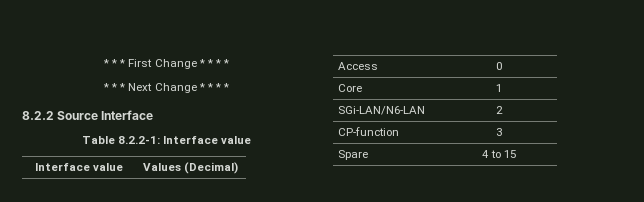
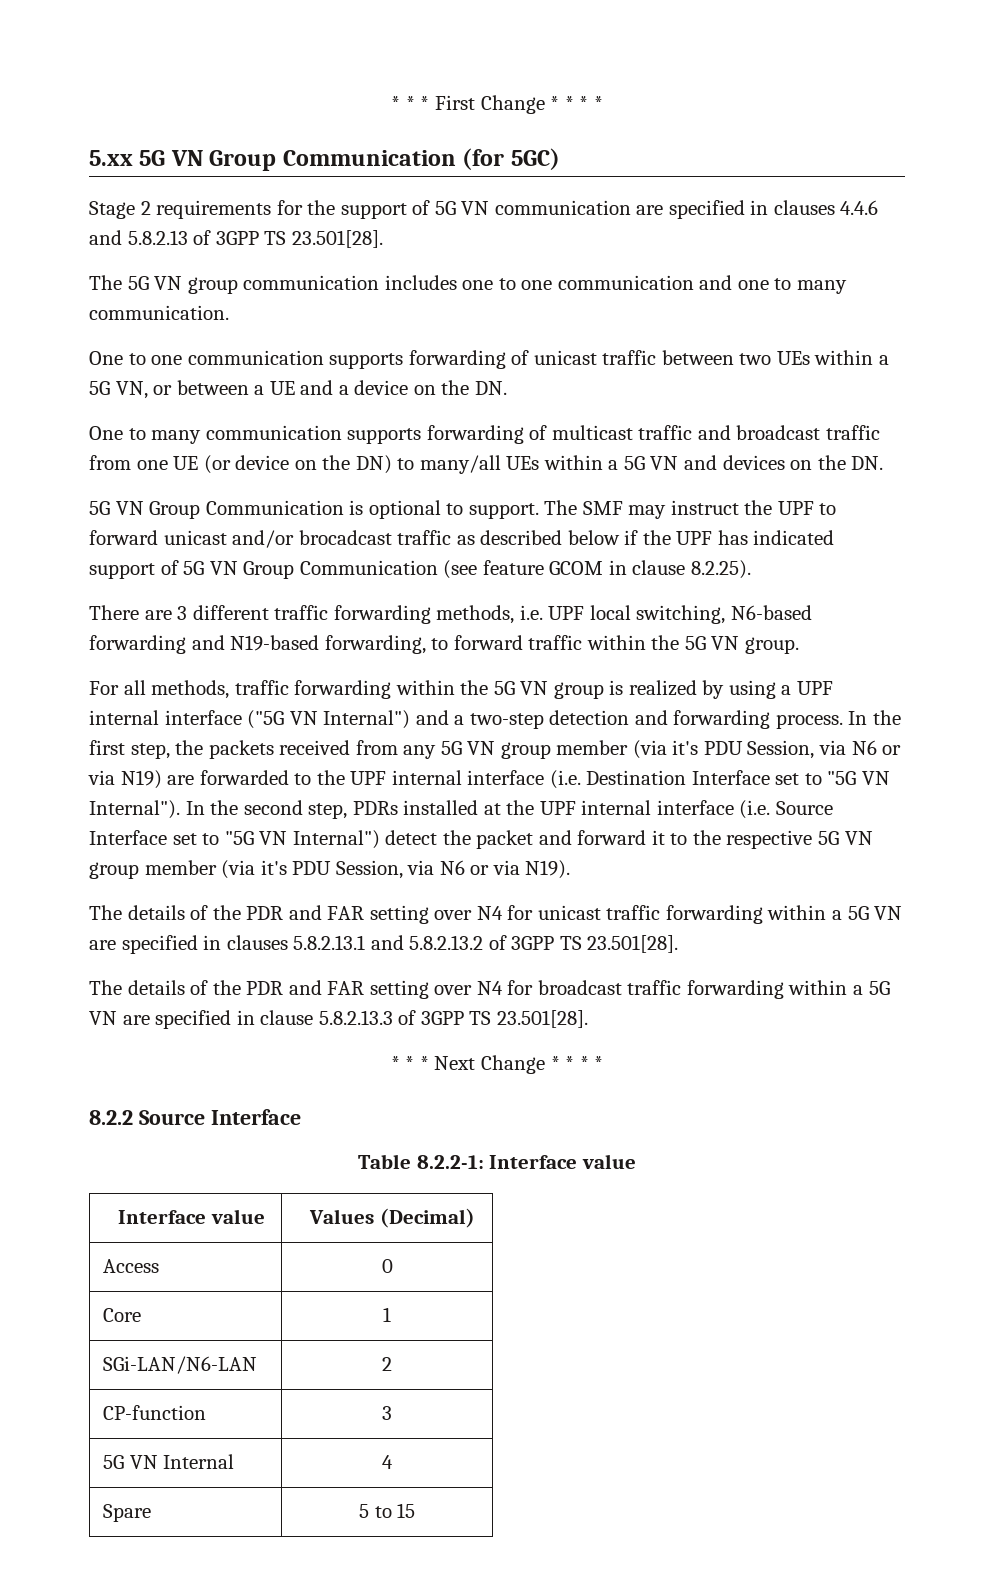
+ 5.xx 5G VN Group Communication (for 5GC)
+ Stage 2 requirements for the support of 5G VN communication are specified in clauses 4.4.6 and 5.8.2.13 of 3GPP TS 23.501[28].
+ The 5G VN group communication includes one to one communication and one to many communication.
+ One to one communication supports forwarding of unicast traffic between two UEs within a 5G VN, or between a UE and a device on the DN.
+ One to many communication supports forwarding of multicast traffic and broadcast traffic from one UE (or device on the DN) to many/all UEs within a 5G VN and devices on the DN.
+ 5G VN Group Communication is optional to support. The SMF may instruct the UPF to forward unicast and/or brocadcast traffic as described below if the UPF has indicated support of 5G VN Group Communication (see feature GCOM in clause 8.2.25).
+ There are 3 different traffic forwarding methods, i.e. UPF local switching, N6-based forwarding and N19-based forwarding, to forward traffic within the 5G VN group.
+ For all methods, traffic forwarding within the 5G VN group is realized by using a UPF internal interface ("5G VN Internal") and a two-step detection and forwarding process. In the first step, the packets received from any 5G VN group member (via it's PDU Session, via N6 or via N19) are forwarded to the UPF internal interface (i.e. Destination Interface set to "5G VN Internal"). In the second step, PDRs installed at the UPF internal interface (i.e. Source Interface set to "5G VN Internal") detect the packet and forward it to the respective 5G VN group member (via it's PDU Session, via N6 or via N19).
+ The details of the PDR and FAR setting over N4 for unicast traffic forwarding within a 5G VN are specified in clauses 5.8.2.13.1 and 5.8.2.13.2 of 3GPP TS 23.501[28].
+ The details of the PDR and FAR setting over N4 for broadcast traffic forwarding within a 5G VN are specified in clause 5.8.2.13.3 of 3GPP TS 23.501[28].
+ 5G VN Internal | 4
- Spare | 4 to 15
+ Spare | 5 to 15

